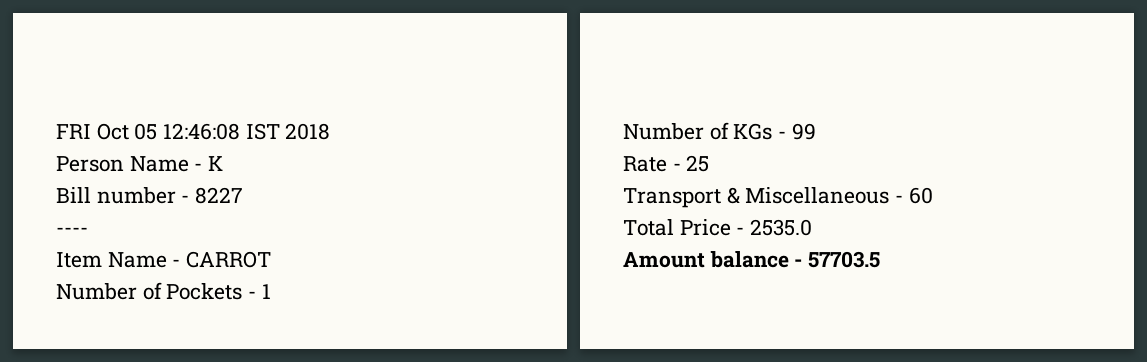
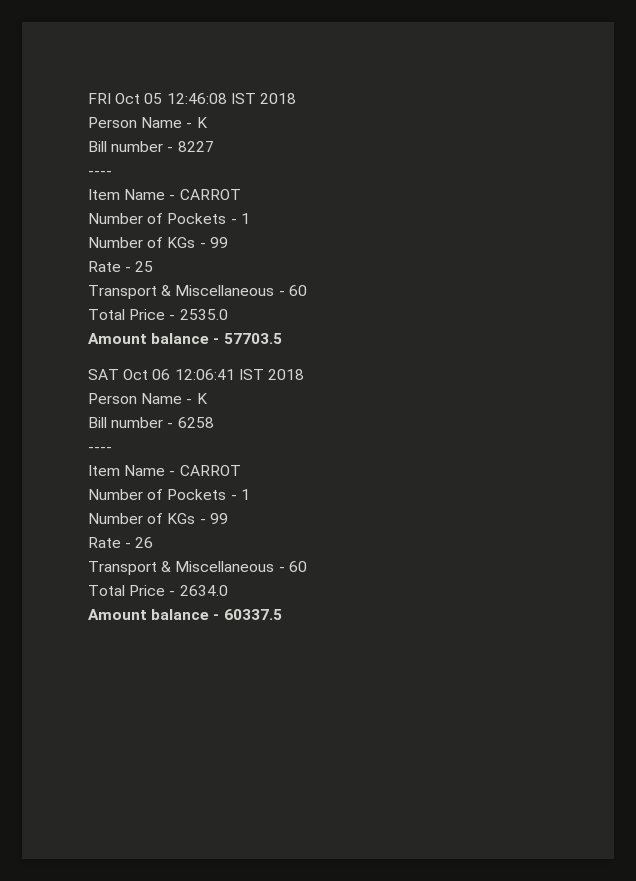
+ SAT Oct 06 12:06:41 IST 2018
+ Person Name - K
+ Bill number - 6258
+ ----
+ Item Name - CARROT
+ Number of Pockets - 1
+ Number of KGs - 99
+ Rate - 26
+ Transport & Miscellaneous - 60
+ Total Price - 2634.0
+ Amount balance - 60337.5

